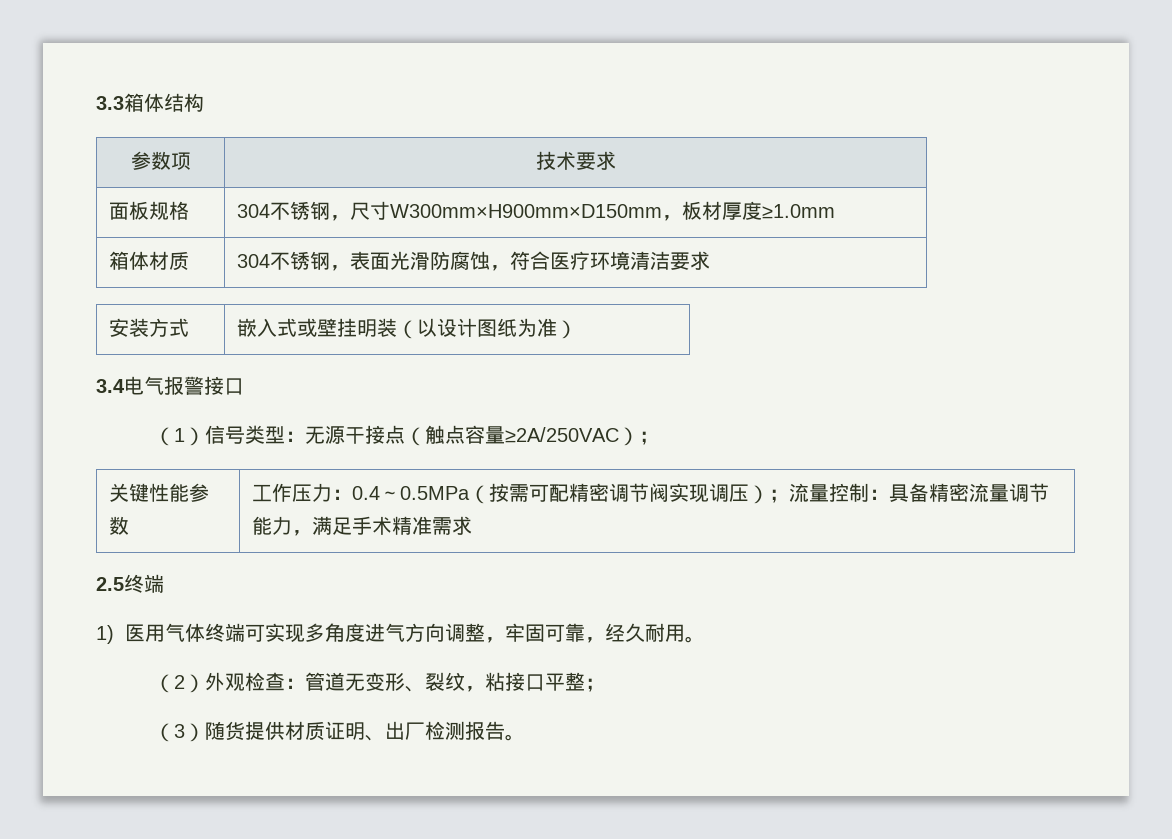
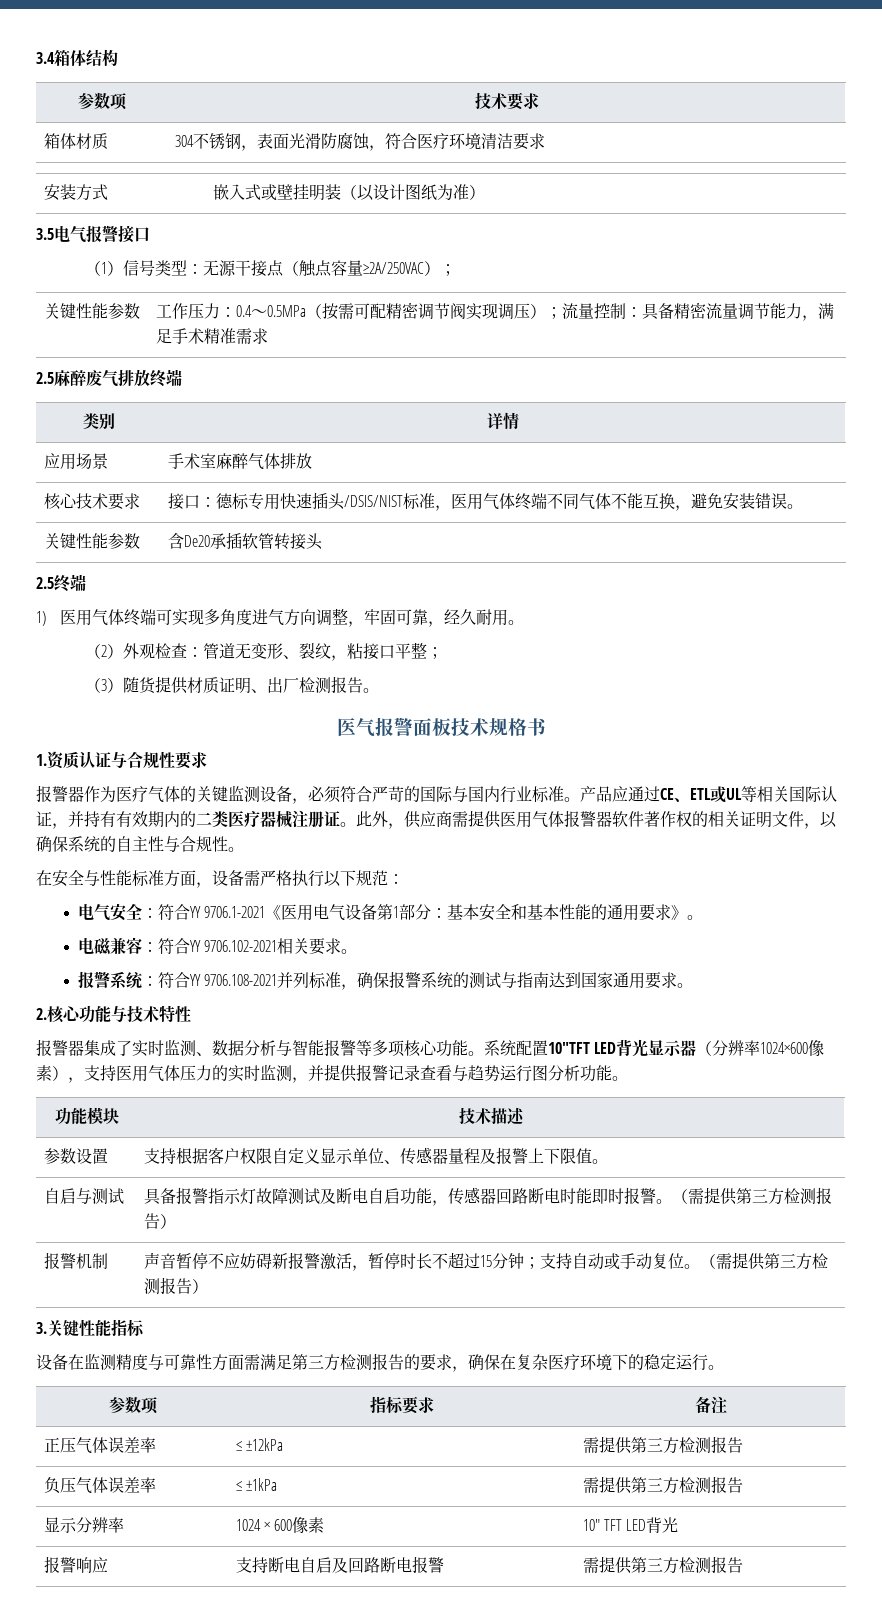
- 3.3箱体结构
+ 3.4箱体结构
- 面板规格 | 304不锈钢，尺寸W300mm×H900mm×D150mm，板材厚度≥1.0mm
- 3.4电气报警接口
+ 3.5电气报警接口
+ 2.5麻醉废气排放终端
+ 类别 | 详情
+ 应用场景 | 手术室麻醉气体排放
+ 核心技术要求 | 接口：德标专用快速插头/DSIS/NIST标准，医用气体终端不同气体不能互换，避免安装错误。
+ 关键性能参数 | 含De20承插软管转接头
+ 医气报警面板技术规格书
+ 1.资质认证与合规性要求
+ 报警器作为医疗气体的关键监测设备，必须符合严苛的国际与国内行业标准。产品应通过CE、ETL或UL等相关国际认证，并持有有效期内的二类医疗器械注册证。此外，供应商需提供医用气体报警器软件著作权的相关证明文件，以确保系统的自主性与合规性。
+ 在安全与性能标准方面，设备需严格执行以下规范：
+ 电气安全：符合YY 9706.1-2021《医用电气设备第1部分：基本安全和基本性能的通用要求》。
+ 电磁兼容：符合YY 9706.102-2021相关要求。
+ 报警系统：符合YY 9706.108-2021并列标准，确保报警系统的测试与指南达到国家通用要求。
+ 2.核心功能与技术特性
+ 报警器集成了实时监测、数据分析与智能报警等多项核心功能。系统配置10″TFT LED背光显示器（分辨率1024×600像素），支持医用气体压力的实时监测，并提供报警记录查看与趋势运行图分析功能。
+ 功能模块 | 技术描述
+ 参数设置 | 支持根据客户权限自定义显示单位、传感器量程及报警上下限值。
+ 自启与测试 | 具备报警指示灯故障测试及断电自启功能，传感器回路断电时能即时报警。（需提供第三方检测报告）
+ 报警机制 | 声音暂停不应妨碍新报警激活，暂停时长不超过15分钟；支持自动或手动复位。（需提供第三方检测报告）
+ 3.关键性能指标
+ 设备在监测精度与可靠性方面需满足第三方检测报告的要求，确保在复杂医疗环境下的稳定运行。
+ 参数项 | 指标要求 | 备注
+ 正压气体误差率 | ≤ ±12kPa | 需提供第三方检测报告
+ 负压气体误差率 | ≤ ±1kPa | 需提供第三方检测报告
+ 显示分辨率 | 1024 × 600像素 | 10″ TFT LED背光
+ 报警响应 | 支持断电自启及回路断电报警 | 需提供第三方检测报告

